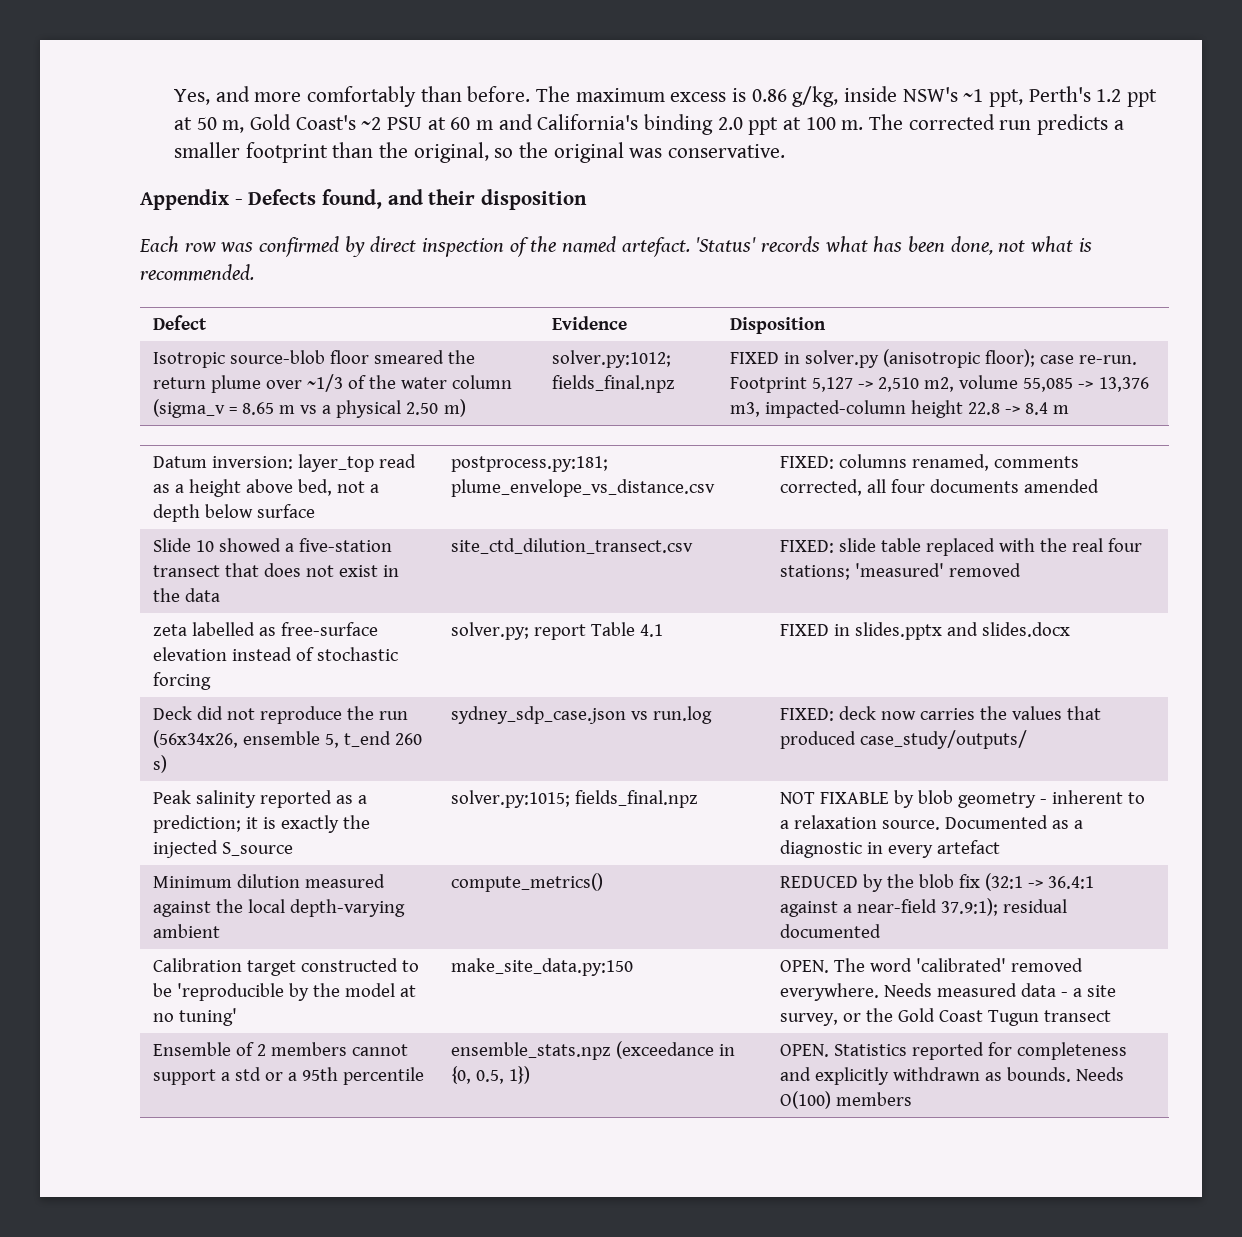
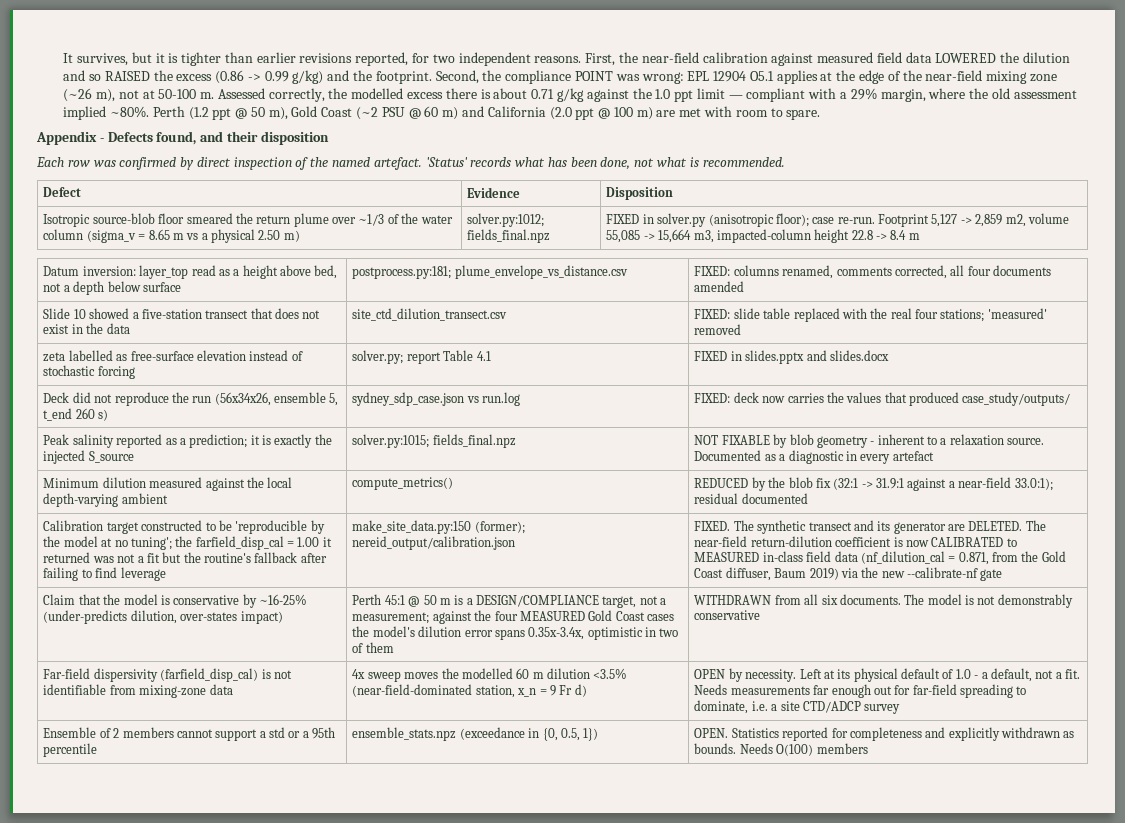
- Yes, and more comfortably than before. The maximum excess is 0.86 g/kg, inside NSW's ~1 ppt, Perth's 1.2 ppt at 50 m, Gold Coast's ~2 PSU at 60 m and California's binding 2.0 ppt at 100 m. The corrected run predicts a smaller footprint than the original, so the original was conservative.
+ It survives, but it is tighter than earlier revisions reported, for two independent reasons. First, the near-field calibration against measured field data LOWERED the dilution and so RAISED the excess (0.86 -> 0.99 g/kg) and the footprint. Second, the compliance POINT was wrong: EPL 12904 O5.1 applies at the edge of the near-field mixing zone (~26 m), not at 50-100 m. Assessed correctly, the modelled excess there is about 0.71 g/kg against the 1.0 ppt limit — compliant with a 29% margin, where the old assessment implied ~80%. Perth (1.2 ppt @ 50 m), Gold Coast (~2 PSU @ 60 m) and California (2.0 ppt @ 100 m) are met with room to spare.
- Footprint 5,127 -> 2,510 m2, volume 55,085 -> 13,376 m3, impacted-column height 22.8 -> 8.4 m
+ Footprint 5,127 -> 2,859 m2, volume 55,085 -> 15,664 m3, impacted-column height 22.8 -> 8.4 m
- Minimum dilution measured against the local depth-varying ambient | compute_metrics() | REDUCED by the blob fix (32:1 -> 36.4:1 against a near-field 37.9:1); residual documented
+ Minimum dilution measured against the local depth-varying ambient | compute_metrics() | REDUCED by the blob fix (32:1 -> 31.9:1 against a near-field 33.0:1); residual documented
- Calibration target constructed to be 'reproducible by the model at no tuning' | make_site_data.py:150 | OPEN. The word 'calibrated' removed everywhere. Needs measured data - a site survey, or the Gold Coast Tugun transect
+ Calibration target constructed to be 'reproducible by the model at no tuning'; the farfield_disp_cal = 1.00 it returned was not a fit but the routine's fallback after failing to find leverage | make_site_data.py:150 (former); nereid_output/calibration.json | FIXED. The synthetic transect and its generator are DELETED. The near-field return-dilution coefficient is now CALIBRATED to MEASURED in-class field data (nf_dilution_cal = 0.871, from the Gold Coast diffuser, Baum 2019) via the new --calibrate-nf gate
+ Claim that the model is conservative by ~16-25% (under-predicts dilution, over-states impact) | Perth 45:1 @ 50 m is a DESIGN/COMPLIANCE target, not a measurement; against the four MEASURED Gold Coast cases the model's dilution error spans 0.35x-3.4x, optimistic in two of them | WITHDRAWN from all six documents. The model is not demonstrably conservative
+ Far-field dispersivity (farfield_disp_cal) is not identifiable from mixing-zone data | 4x sweep moves the modelled 60 m dilution <3.5% (near-field-dominated station, x_n = 9 Fr d) | OPEN by necessity. Left at its physical default of 1.0 - a default, not a fit. Needs measurements far enough out for far-field spreading to dominate, i.e. a site CTD/ADCP survey

